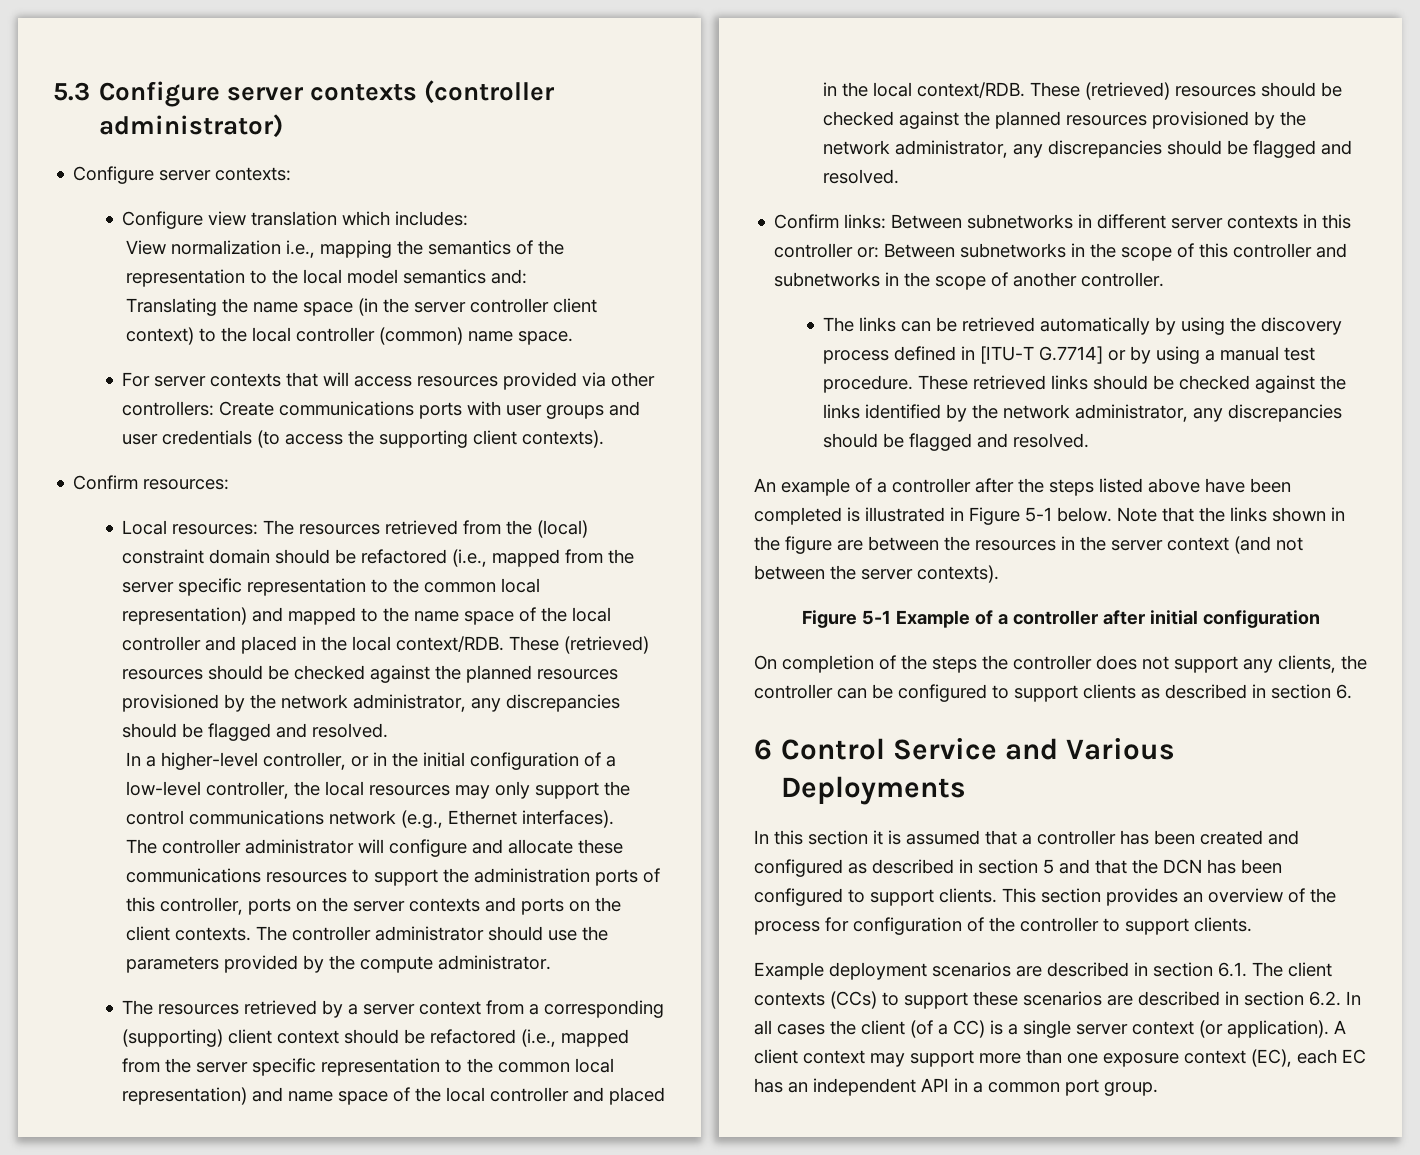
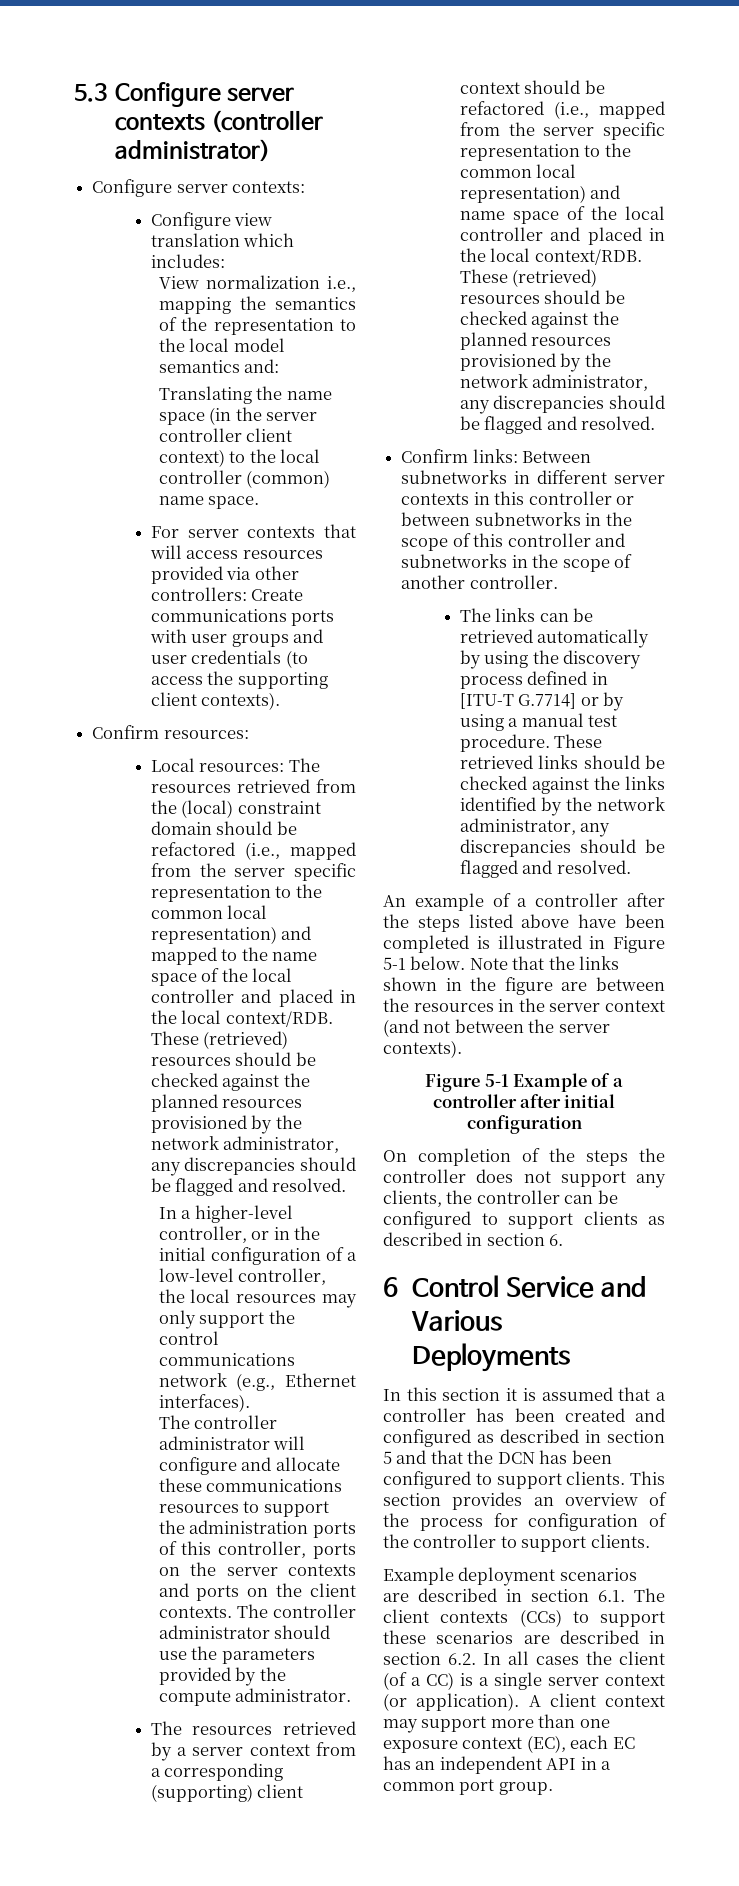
- Confirm links: Between subnetworks in different server contexts in this controller or: Between subnetworks in the scope of this controller and subnetworks in the scope of another controller.
+ Confirm links: Between subnetworks in different server contexts in this controller or between subnetworks in the scope of this controller and subnetworks in the scope of another controller.

